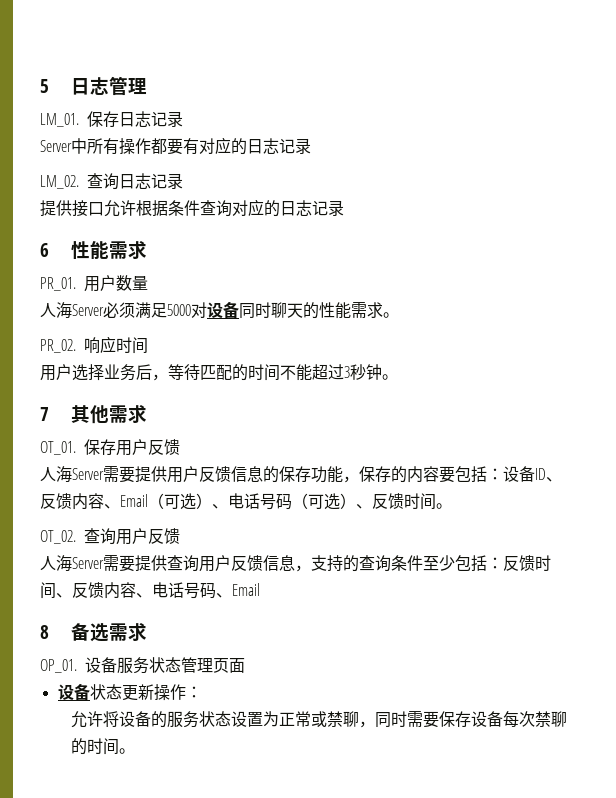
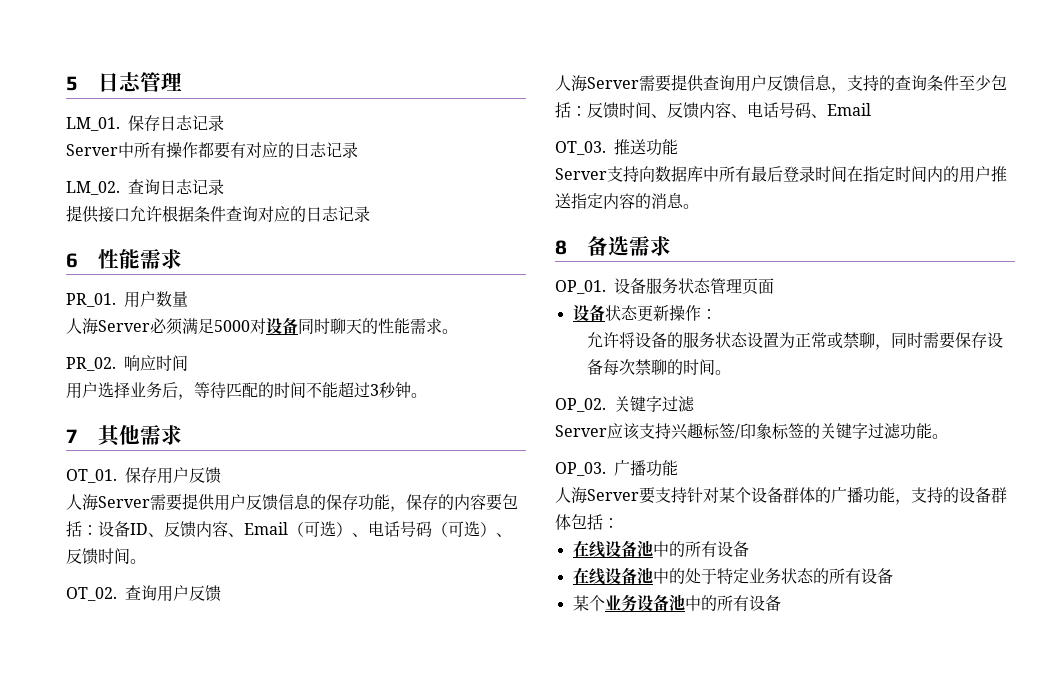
+ OT_03.推送功能
+ Server支持向数据库中所有最后登录时间在指定时间内的用户推送指定内容的消息。
+ OP_02.关键字过滤
+ Server应该支持兴趣标签/印象标签的关键字过滤功能。
+ OP_03.广播功能
+ 人海Server要支持针对某个设备群体的广播功能，支持的设备群体包括：
+ 在线设备池中的所有设备
+ 在线设备池中的处于特定业务状态的所有设备
+ 某个业务设备池中的所有设备

